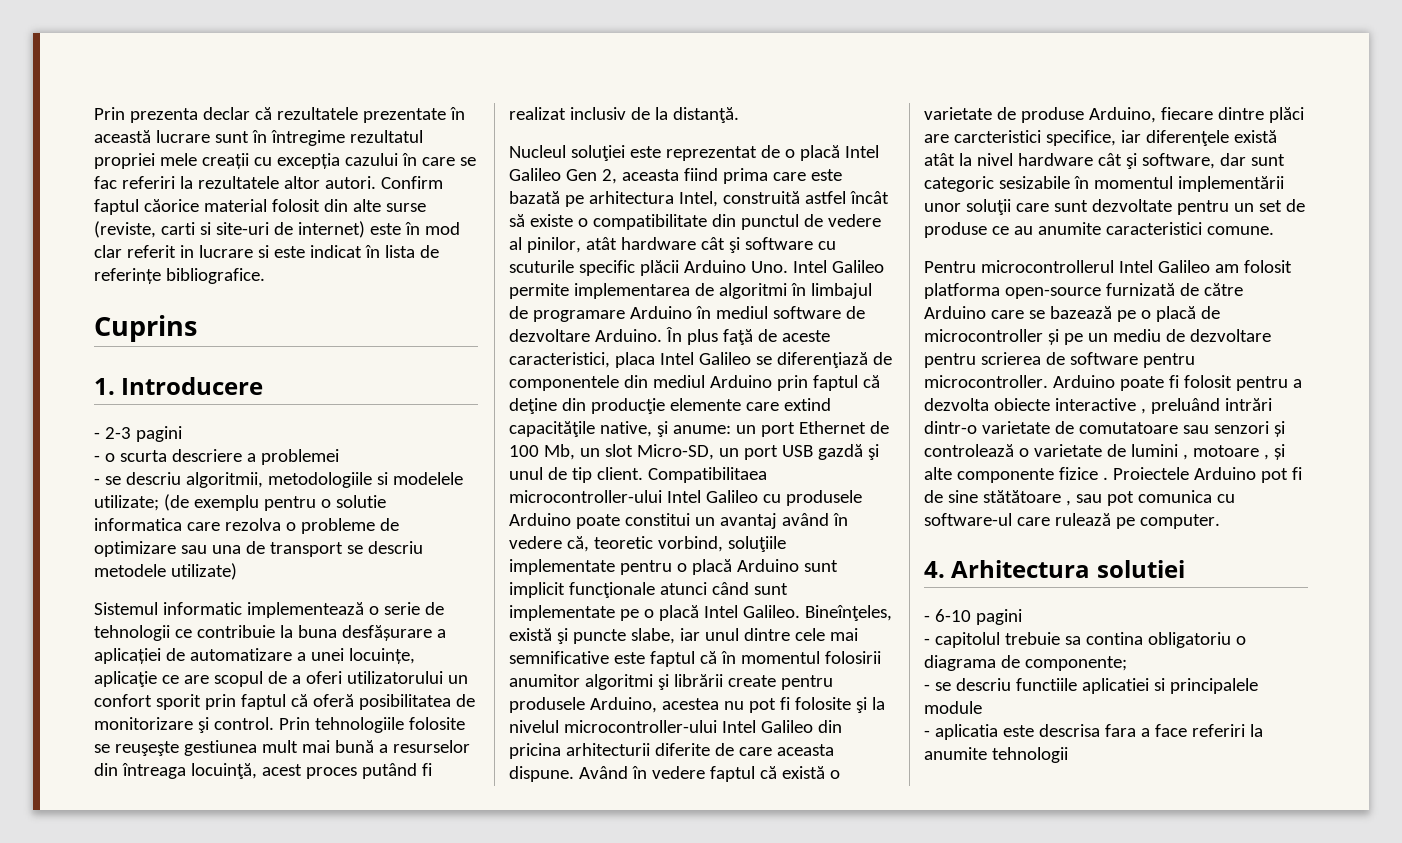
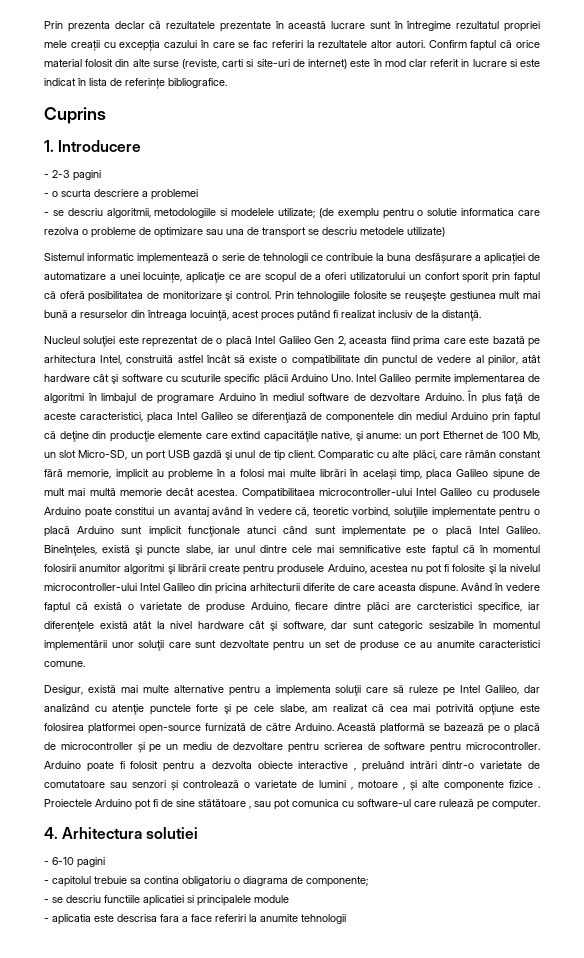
- Confirm faptul căorice material folosit din alte surse (reviste, carti si site-uri de internet) este în mod clar referit in lucrare si este indicat în lista de referințe bibliografice.
+ Confirm faptul că orice material folosit din alte surse (reviste, carti si site-uri de internet) este în mod clar referit in lucrare si este indicat în lista de referințe bibliografice.
+ Comparatic cu alte plăci, care rămân constant fără memorie, implicit au probleme în a folosi mai multe librări în același timp, placa Galileo sipune de mult mai multă memorie decât acestea.
- Pentru microcontrollerul Intel Galileo am folosit platforma open-source furnizată de către Arduino care se bazează pe o placă de microcontroller și pe un mediu de dezvoltare pentru scrierea de software pentru microcontroller.
+ Desigur, există mai multe alternative pentru a implementa soluţii care să ruleze pe Intel Galileo, dar analizând cu atenţie punctele forte şi pe cele slabe, am realizat că cea mai potrivită opţiune este folosirea platformei open-source furnizată de către Arduino. Această platformă se bazează pe o placă de microcontroller și pe un mediu de dezvoltare pentru scrierea de software pentru microcontroller.

